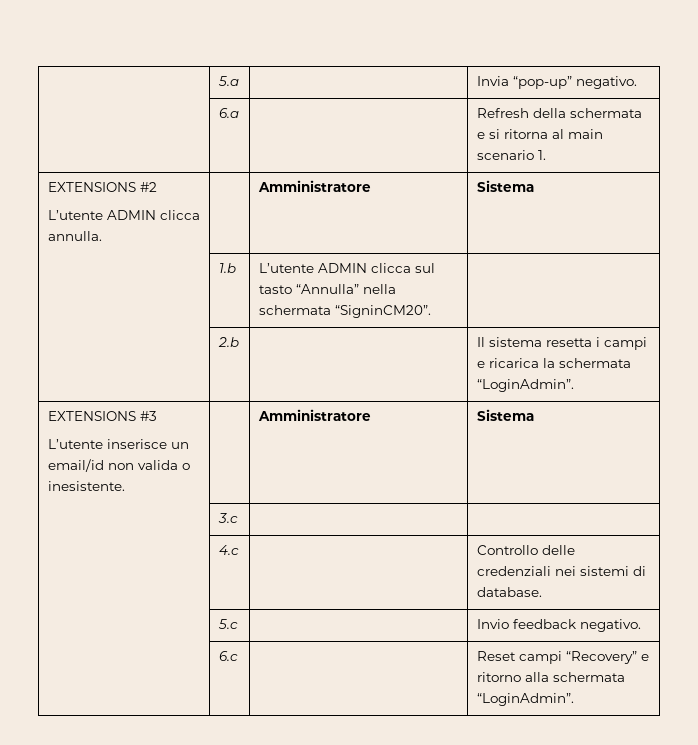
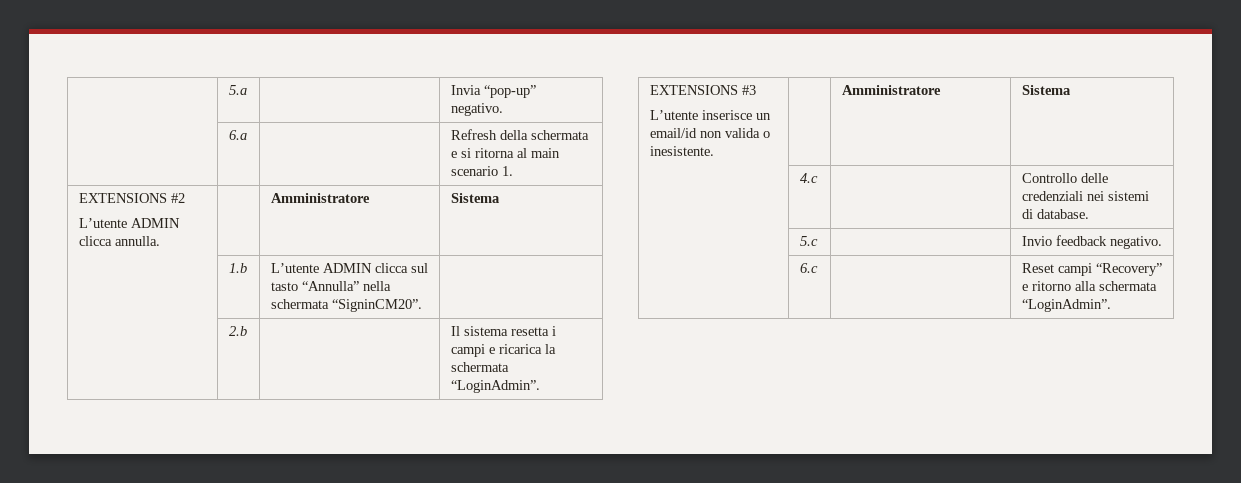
- | 3.c | |

